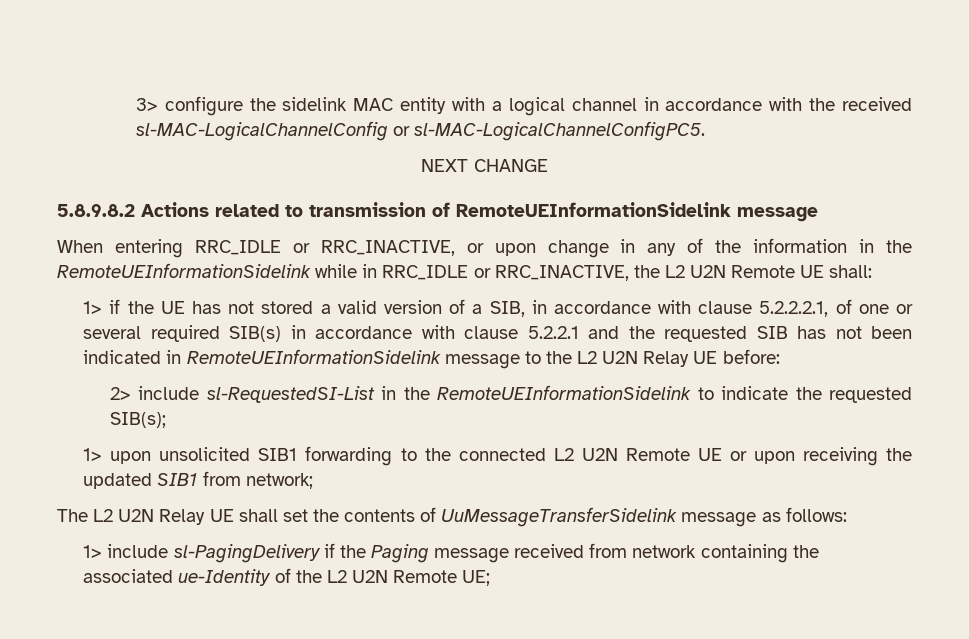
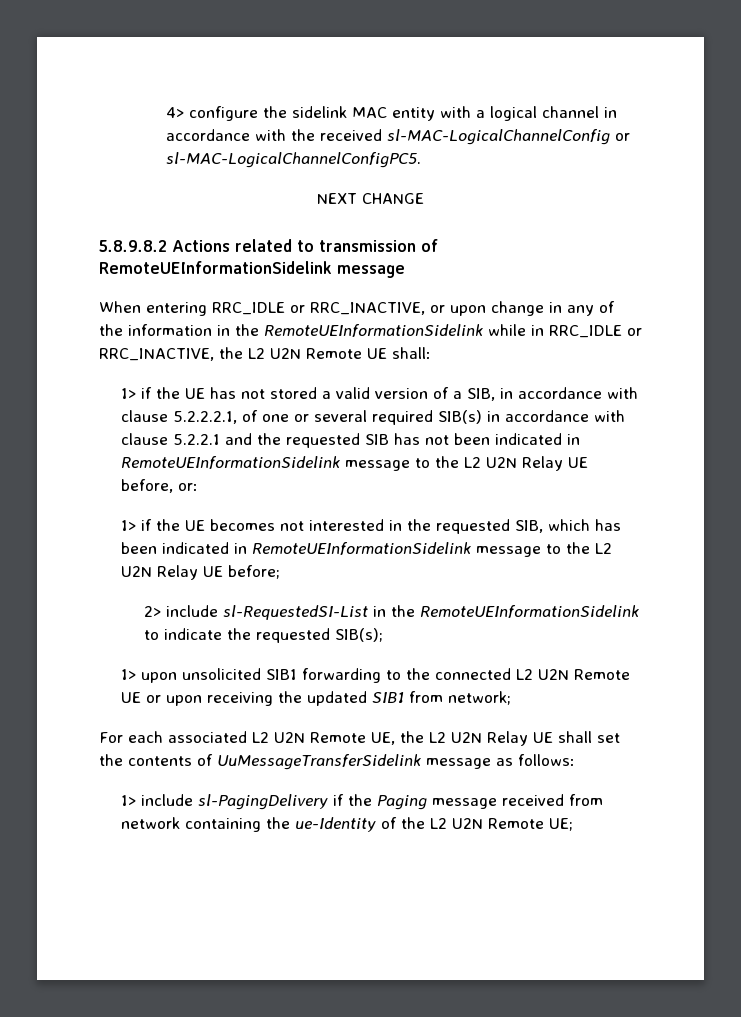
- 3> configure the sidelink MAC entity with a logical channel in accordance with the received sl-MAC-LogicalChannelConfig or sl-MAC-LogicalChannelConfigPC5.
+ 4> configure the sidelink MAC entity with a logical channel in accordance with the received sl-MAC-LogicalChannelConfig or sl-MAC-LogicalChannelConfigPC5.
- 1> if the UE has not stored a valid version of a SIB, in accordance with clause 5.2.2.2.1, of one or several required SIB(s) in accordance with clause 5.2.2.1 and the requested SIB has not been indicated in RemoteUEInformationSidelink message to the L2 U2N Relay UE before:
+ 1> if the UE has not stored a valid version of a SIB, in accordance with clause 5.2.2.2.1, of one or several required SIB(s) in accordance with clause 5.2.2.1 and the requested SIB has not been indicated in RemoteUEInformationSidelink message to the L2 U2N Relay UE before, or:
+ 1> if the UE becomes not interested in the requested SIB, which has been indicated in RemoteUEInformationSidelink message to the L2 U2N Relay UE before;
- The L2 U2N Relay UE shall set the contents of UuMessageTransferSidelink message as follows:
+ For each associated L2 U2N Remote UE, the L2 U2N Relay UE shall set the contents of UuMessageTransferSidelink message as follows:
- 1> include sl-PagingDelivery if the Paging message received from network containing the associated ue-Identity of the L2 U2N Remote UE;
+ 1> include sl-PagingDelivery if the Paging message received from network containing the ue-Identity of the L2 U2N Remote UE;

